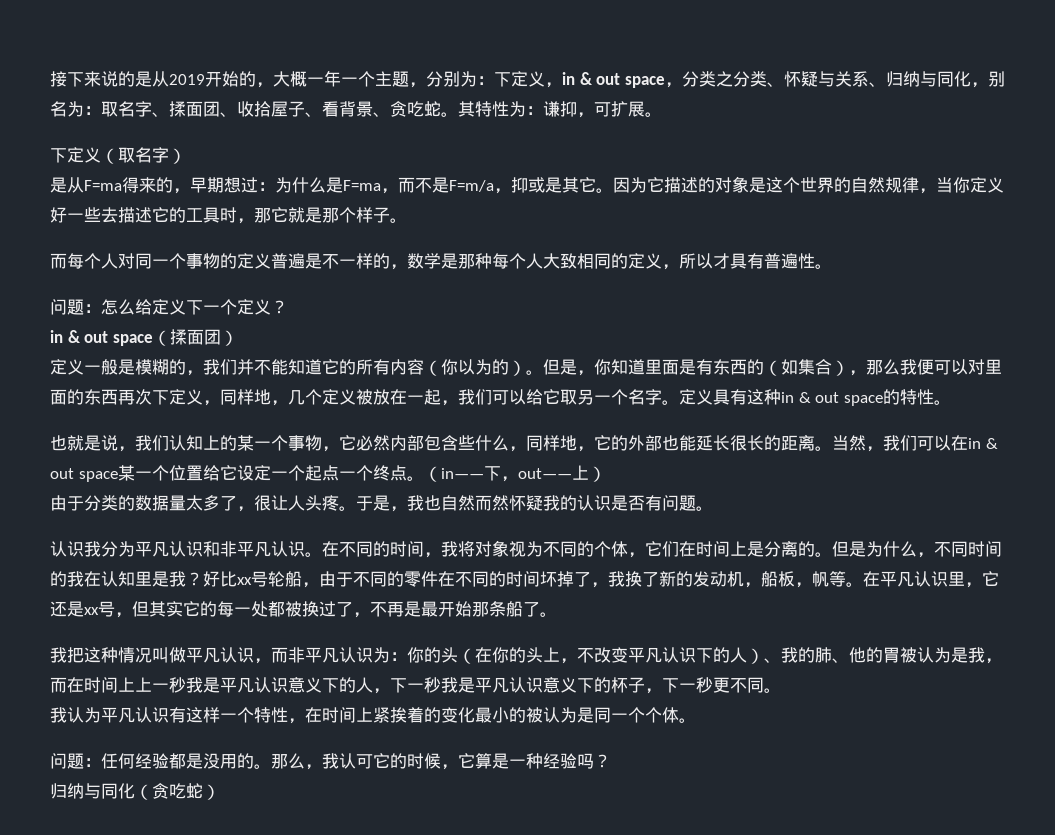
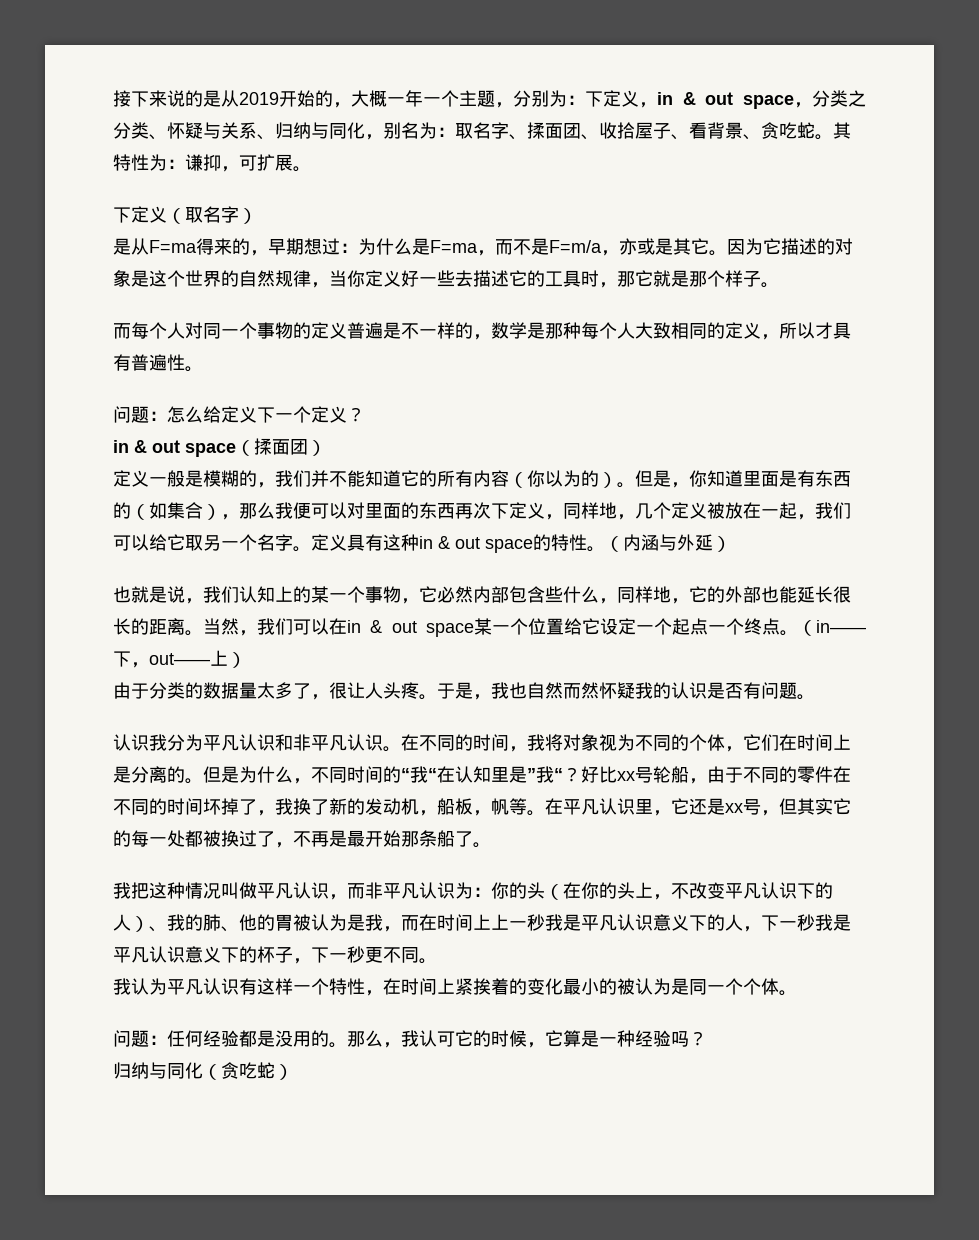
- 是从F=ma得来的，早期想过：为什么是F=ma，而不是F=m/a，抑或是其它。
+ 是从F=ma得来的，早期想过：为什么是F=ma，而不是F=m/a，亦或是其它。
+ （内涵与外延）
- 但是为什么，不同时间的我在认知里是我？
+ 但是为什么，不同时间的“我“在认知里是”我“？

